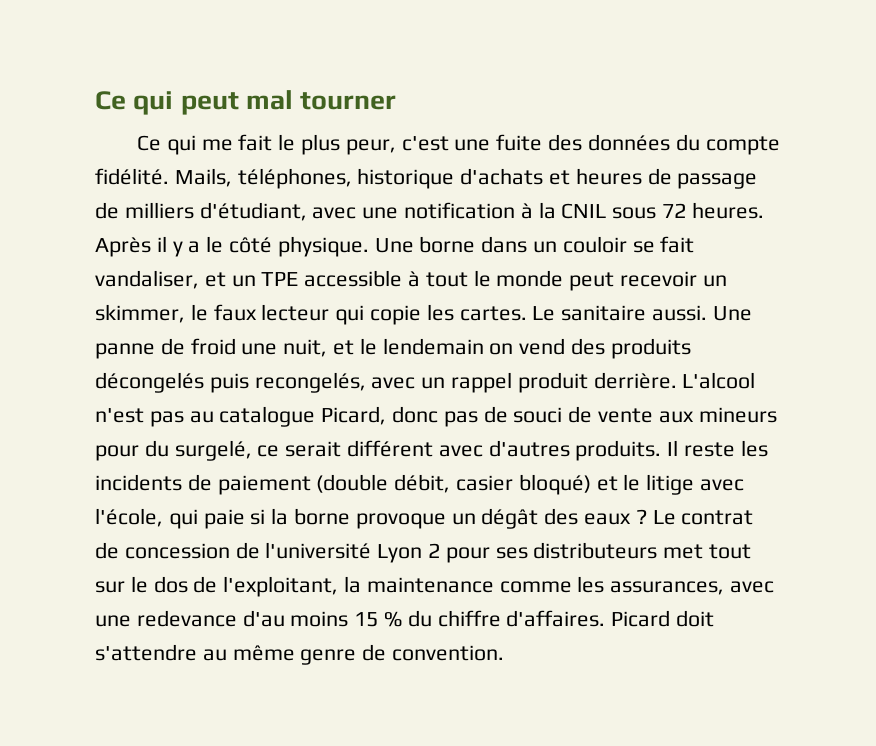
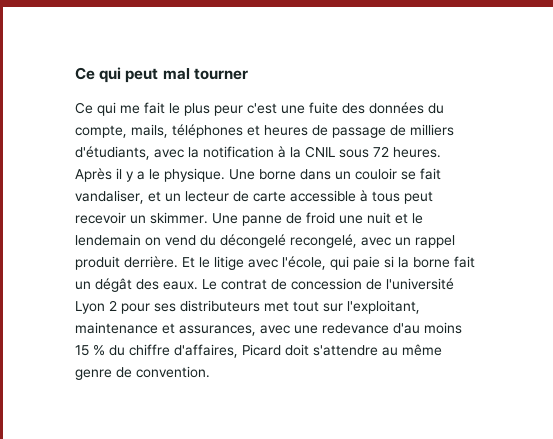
- Ce qui me fait le plus peur, c'est une fuite des données du compte fidélité. Mails, téléphones, historique d'achats et heures de passage de milliers d'étudiant, avec une notification à la CNIL sous 72 heures.
+ Ce qui me fait le plus peur c'est une fuite des données du compte, mails, téléphones et heures de passage de milliers d'étudiants, avec la notification à la CNIL sous 72 heures.
- Après il y a le côté physique.
+ Après il y a le physique.
- Une borne dans un couloir se fait vandaliser, et un TPE accessible à tout le monde peut recevoir un skimmer, le faux lecteur qui copie les cartes. Le sanitaire aussi.
+ Une borne dans un couloir se fait vandaliser, et un lecteur de carte accessible à tous peut recevoir un skimmer.
- Une panne de froid une nuit, et le lendemain on vend des produits décongelés puis recongelés, avec un rappel produit derrière.
+ Une panne de froid une nuit et le lendemain on vend du décongelé recongelé, avec un rappel produit derrière.
- L'alcool n'est pas au catalogue Picard, donc pas de souci de vente aux mineurs pour du surgelé, ce serait différent avec d'autres produits. Il reste les incidents de paiement (double débit, casier bloqué) et le litige avec l'école, qui paie si la borne provoque un dégât des eaux ?
+ Et le litige avec l'école, qui paie si la borne fait un dégât des eaux.
- Le contrat de concession de l'université Lyon 2 pour ses distributeurs met tout sur le dos de l'exploitant, la maintenance comme les assurances, avec une redevance d'au moins 15 % du chiffre d'affaires. Picard doit s'attendre au même genre de convention.
+ Le contrat de concession de l'université Lyon 2 pour ses distributeurs met tout sur l'exploitant, maintenance et assurances, avec une redevance d'au moins 15 % du chiffre d'affaires, Picard doit s'attendre au même genre de convention.

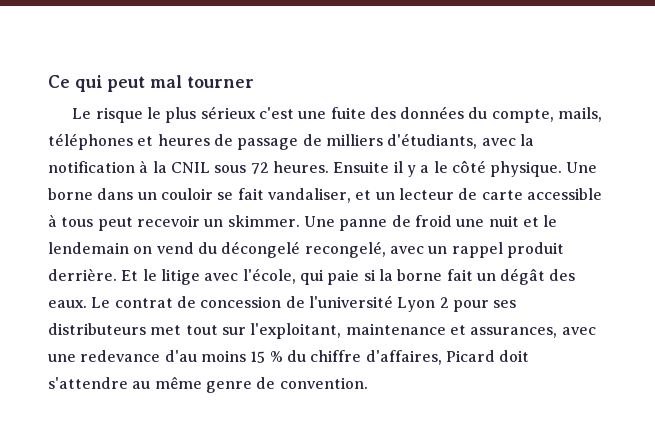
- Ce qui me fait le plus peur c'est une fuite des données du compte, mails, téléphones et heures de passage de milliers d'étudiants, avec la notification à la CNIL sous 72 heures.
+ Le risque le plus sérieux c'est une fuite des données du compte, mails, téléphones et heures de passage de milliers d'étudiants, avec la notification à la CNIL sous 72 heures.
- Après il y a le physique.
+ Ensuite il y a le côté physique.

